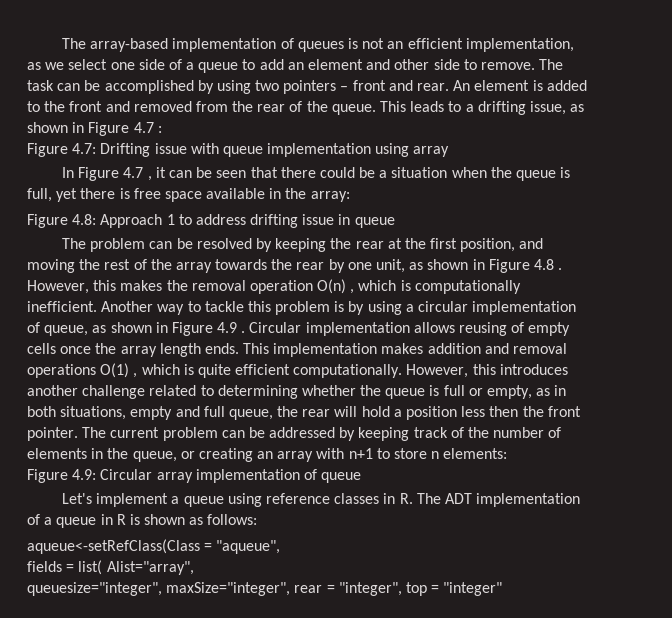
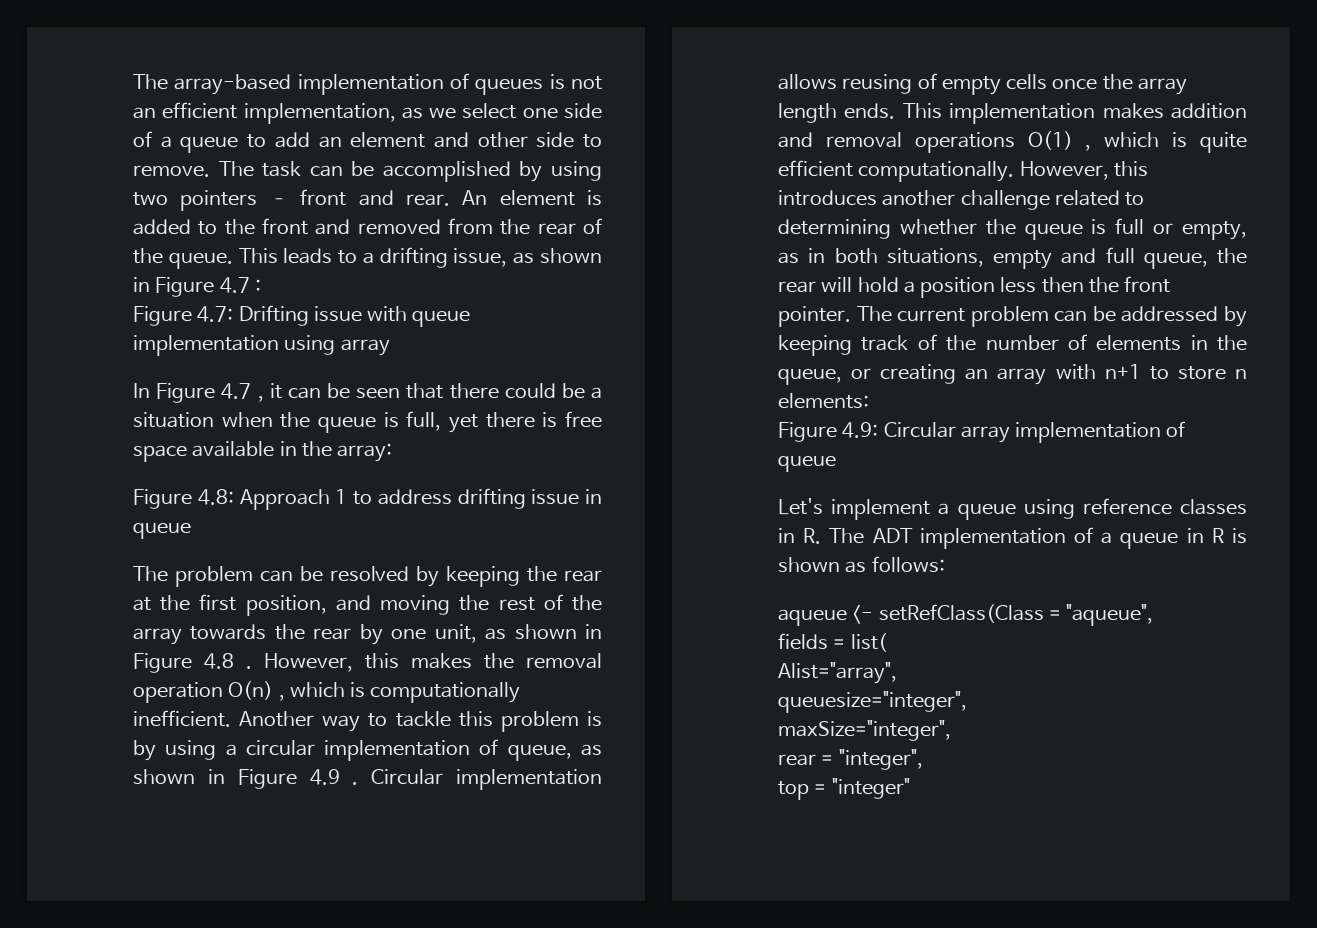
- aqueue<-setRefClass(Class = "aqueue",
+ aqueue <- setRefClass(Class = "aqueue",
- fields = list( Alist="array",
+ fields = list(
+ Alist="array",
- queuesize="integer", maxSize="integer", rear = "integer", top = "integer"
+ queuesize="integer",
+ maxSize="integer",
+ rear = "integer",
+ top = "integer"

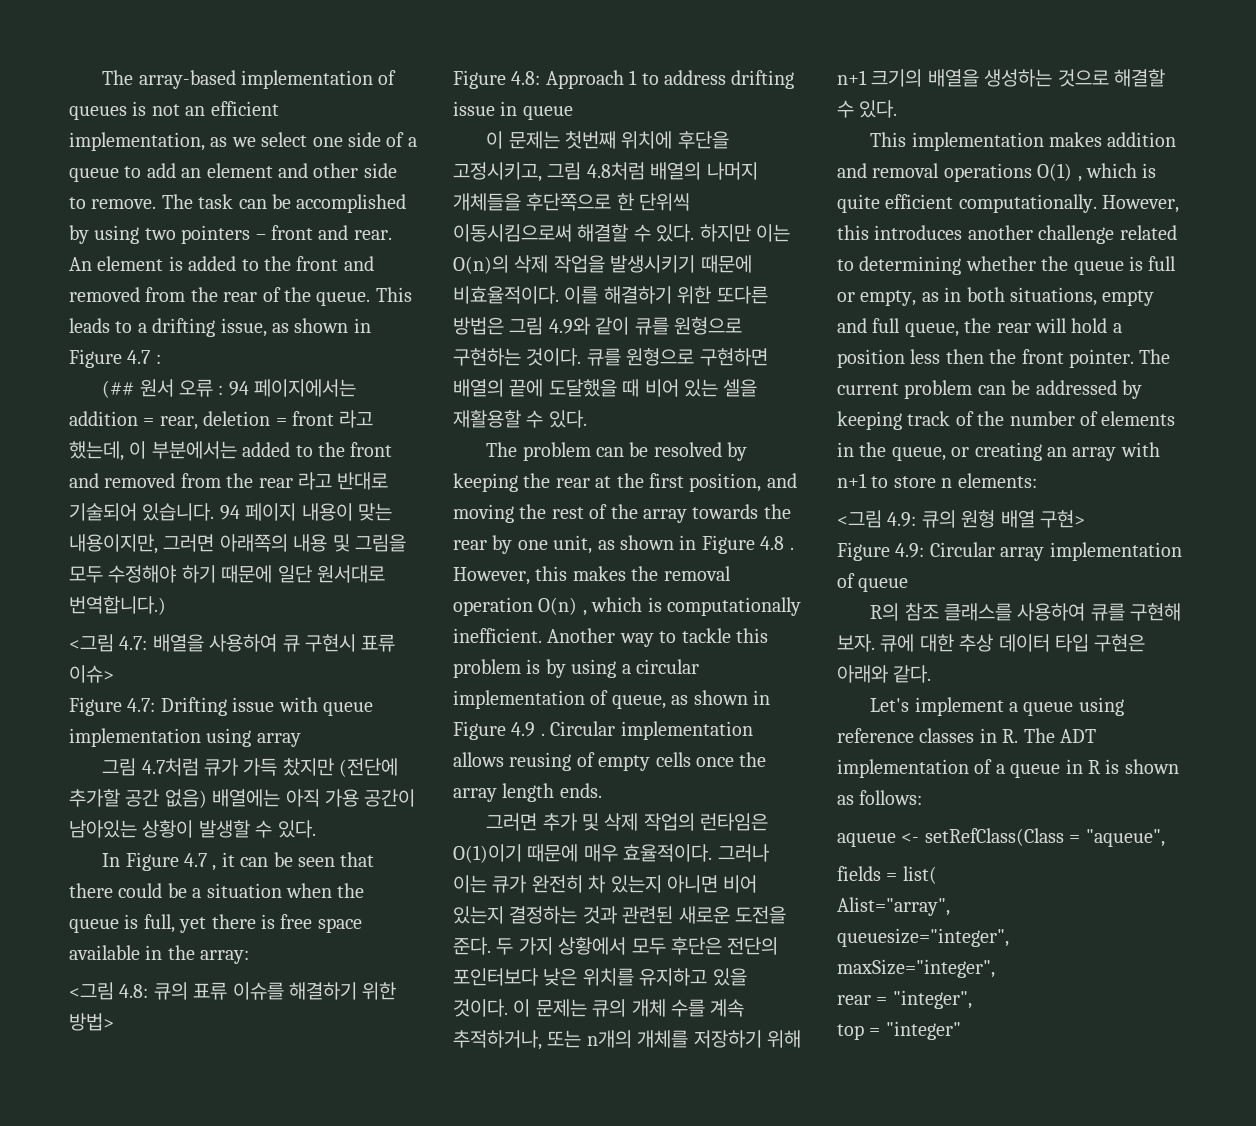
+ (## 원서 오류 : 94 페이지에서는 addition = rear, deletion = front 라고 했는데, 이 부분에서는 added to the front and removed from the rear 라고 반대로 기술되어 있습니다. 94 페이지 내용이 맞는 내용이지만, 그러면 아래쪽의 내용 및 그림을 모두 수정해야 하기 때문에 일단 원서대로 번역합니다.)
+ <그림 4.7: 배열을 사용하여 큐 구현시 표류 이슈>
+ 그림 4.7처럼 큐가 가득 찼지만 (전단에 추가할 공간 없음) 배열에는 아직 가용 공간이 남아있는 상황이 발생할 수 있다.
+ <그림 4.8: 큐의 표류 이슈를 해결하기 위한 방법>
+ 이 문제는 첫번째 위치에 후단을 고정시키고, 그림 4.8처럼 배열의 나머지 개체들을 후단쪽으로 한 단위씩 이동시킴으로써 해결할 수 있다. 하지만 이는 O(n)의 삭제 작업을 발생시키기 때문에 비효율적이다. 이를 해결하기 위한 또다른 방법은 그림 4.9와 같이 큐를 원형으로 구현하는 것이다. 큐를 원형으로 구현하면 배열의 끝에 도달했을 때 비어 있는 셀을 재활용할 수 있다.
- Circular implementation allows reusing of empty cells once the array length ends. This implementation makes addition and removal operations O(1) , which is quite efficient computationally.
+ Circular implementation allows reusing of empty cells once the array length ends.
+ 그러면 추가 및 삭제 작업의 런타임은 O(1)이기 때문에 매우 효율적이다. 그러나 이는 큐가 완전히 차 있는지 아니면 비어 있는지 결정하는 것과 관련된 새로운 도전을 준다. 두 가지 상황에서 모두 후단은 전단의 포인터보다 낮은 위치를 유지하고 있을 것이다. 이 문제는 큐의 개체 수를 계속 추적하거나, 또는 n개의 개체를 저장하기 위해 n+1 크기의 배열을 생성하는 것으로 해결할 수 있다.
+ This implementation makes addition and removal operations O(1) , which is quite efficient computationally.
+ <그림 4.9: 큐의 원형 배열 구현>
+ R의 참조 클래스를 사용하여 큐를 구현해 보자. 큐에 대한 추상 데이터 타입 구현은 아래와 같다.

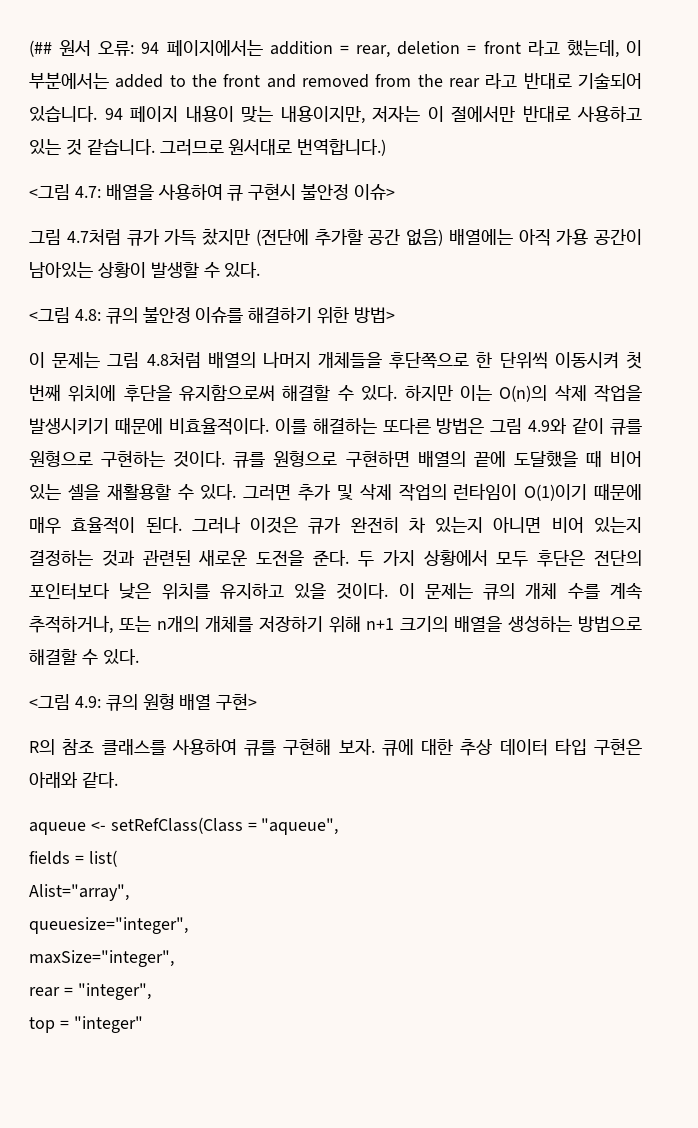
- The array-based implementation of queues is not an efficient implementation, as we select one side of a queue to add an element and other side to remove. The task can be accomplished by using two pointers – front and rear. An element is added to the front and removed from the rear of the queue. This leads to a drifting issue, as shown in Figure 4.7 :
- (## 원서 오류 : 94 페이지에서는 addition = rear, deletion = front 라고 했는데, 이 부분에서는 added to the front and removed from the rear 라고 반대로 기술되어 있습니다.
+ (## 원서 오류: 94 페이지에서는 addition = rear, deletion = front 라고 했는데, 이 부분에서는 added to the front and removed from the rear 라고 반대로 기술되어 있습니다.
- 94 페이지 내용이 맞는 내용이지만, 그러면 아래쪽의 내용 및 그림을 모두 수정해야 하기 때문에 일단 원서대로 번역합니다.)
+ 94 페이지 내용이 맞는 내용이지만, 저자는 이 절에서만 반대로 사용하고 있는 것 같습니다. 그러므로 원서대로 번역합니다.)
- <그림 4.7: 배열을 사용하여 큐 구현시 표류 이슈>
+ <그림 4.7: 배열을 사용하여 큐 구현시 불안정 이슈>
- Figure 4.7: Drifting issue with queue implementation using array
- In Figure 4.7 , it can be seen that there could be a situation when the queue is full, yet there is free space available in the array:
- <그림 4.8: 큐의 표류 이슈를 해결하기 위한 방법>
+ <그림 4.8: 큐의 불안정 이슈를 해결하기 위한 방법>
- Figure 4.8: Approach 1 to address drifting issue in queue
- 이 문제는 첫번째 위치에 후단을 고정시키고, 그림 4.8처럼 배열의 나머지 개체들을 후단쪽으로 한 단위씩 이동시킴으로써 해결할 수 있다.
+ 이 문제는 그림 4.8처럼 배열의 나머지 개체들을 후단쪽으로 한 단위씩 이동시켜 첫 번째 위치에 후단을 유지함으로써 해결할 수 있다.
- 이를 해결하기 위한 또다른 방법은 그림 4.9와 같이 큐를 원형으로 구현하는 것이다.
+ 이를 해결하는 또다른 방법은 그림 4.9와 같이 큐를 원형으로 구현하는 것이다.
- 큐를 원형으로 구현하면 배열의 끝에 도달했을 때 비어 있는 셀을 재활용할 수 있다.
- The problem can be resolved by keeping the rear at the first position, and moving the rest of the array towards the rear by one unit, as shown in Figure 4.8 . However, this makes the removal operation O(n) , which is computationally inefficient. Another way to tackle this problem is by using a circular implementation of queue, as shown in Figure 4.9 . Circular implementation allows reusing of empty cells once the array length ends.
- 그러면 추가 및 삭제 작업의 런타임은 O(1)이기 때문에 매우 효율적이다. 그러나 이는 큐가 완전히 차 있는지 아니면 비어 있는지 결정하는 것과 관련된 새로운 도전을 준다.
+ 큐를 원형으로 구현하면 배열의 끝에 도달했을 때 비어 있는 셀을 재활용할 수 있다. 그러면 추가 및 삭제 작업의 런타임이 O(1)이기 때문에 매우 효율적이 된다. 그러나 이것은 큐가 완전히 차 있는지 아니면 비어 있는지 결정하는 것과 관련된 새로운 도전을 준다.
- 이 문제는 큐의 개체 수를 계속 추적하거나, 또는 n개의 개체를 저장하기 위해 n+1 크기의 배열을 생성하는 것으로 해결할 수 있다.
- This implementation makes addition and removal operations O(1) , which is quite efficient computationally. However, this introduces another challenge related to determining whether the queue is full or empty, as in both situations, empty and full queue, the rear will hold a position less then the front pointer. The current problem can be addressed by keeping track of the number of elements in the queue, or creating an array with n+1 to store n elements:
+ 이 문제는 큐의 개체 수를 계속 추적하거나, 또는 n개의 개체를 저장하기 위해 n+1 크기의 배열을 생성하는 방법으로 해결할 수 있다.
- Figure 4.9: Circular array implementation of queue
- Let's implement a queue using reference classes in R. The ADT implementation of a queue in R is shown as follows:

